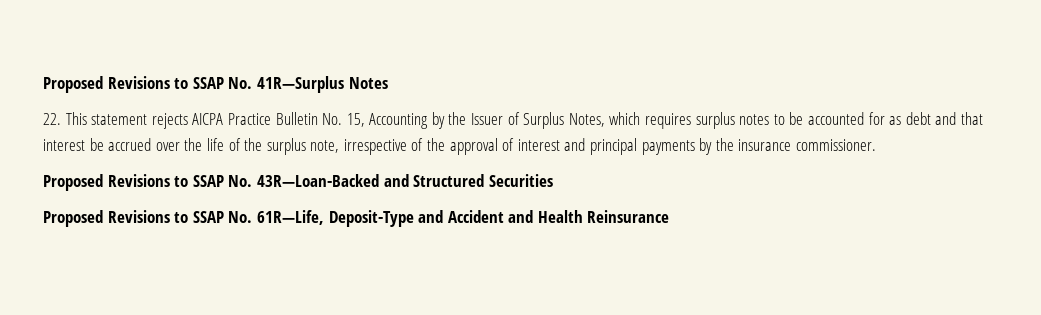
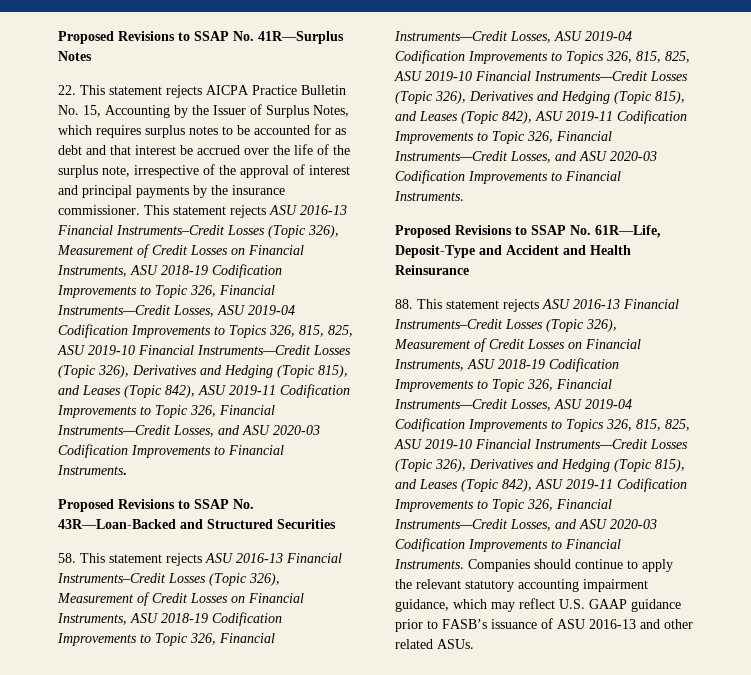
- 22. This statement rejects AICPA Practice Bulletin No. 15, Accounting by the Issuer of Surplus Notes, which requires surplus notes to be accounted for as debt and that interest be accrued over the life of the surplus note, irrespective of the approval of interest and principal payments by the insurance commissioner.
+ 22. This statement rejects AICPA Practice Bulletin No. 15, Accounting by the Issuer of Surplus Notes, which requires surplus notes to be accounted for as debt and that interest be accrued over the life of the surplus note, irrespective of the approval of interest and principal payments by the insurance commissioner. This statement rejects ASU 2016-13 Financial Instruments–Credit Losses (Topic 326), Measurement of Credit Losses on Financial Instruments, ASU 2018-19 Codification Improvements to Topic 326, Financial Instruments—Credit Losses, ASU 2019-04 Codification Improvements to Topics 326, 815, 825, ASU 2019-10 Financial Instruments—Credit Losses (Topic 326), Derivatives and Hedging (Topic 815), and Leases (Topic 842), ASU 2019-11 Codification Improvements to Topic 326, Financial Instruments—Credit Losses, and ASU 2020-03 Codification Improvements to Financial Instruments.
+ 58. This statement rejects ASU 2016-13 Financial Instruments–Credit Losses (Topic 326), Measurement of Credit Losses on Financial Instruments, ASU 2018-19 Codification Improvements to Topic 326, Financial Instruments—Credit Losses, ASU 2019-04 Codification Improvements to Topics 326, 815, 825, ASU 2019-10 Financial Instruments—Credit Losses (Topic 326), Derivatives and Hedging (Topic 815), and Leases (Topic 842), ASU 2019-11 Codification Improvements to Topic 326, Financial Instruments—Credit Losses, and ASU 2020-03 Codification Improvements to Financial Instruments.
+ 88. This statement rejects ASU 2016-13 Financial Instruments–Credit Losses (Topic 326), Measurement of Credit Losses on Financial Instruments, ASU 2018-19 Codification Improvements to Topic 326, Financial Instruments—Credit Losses, ASU 2019-04 Codification Improvements to Topics 326, 815, 825, ASU 2019-10 Financial Instruments—Credit Losses (Topic 326), Derivatives and Hedging (Topic 815), and Leases (Topic 842), ASU 2019-11 Codification Improvements to Topic 326, Financial Instruments—Credit Losses, and ASU 2020-03 Codification Improvements to Financial Instruments. Companies should continue to apply the relevant statutory accounting impairment guidance, which may reflect U.S. GAAP guidance prior to FASB’s issuance of ASU 2016-13 and other related ASUs.

